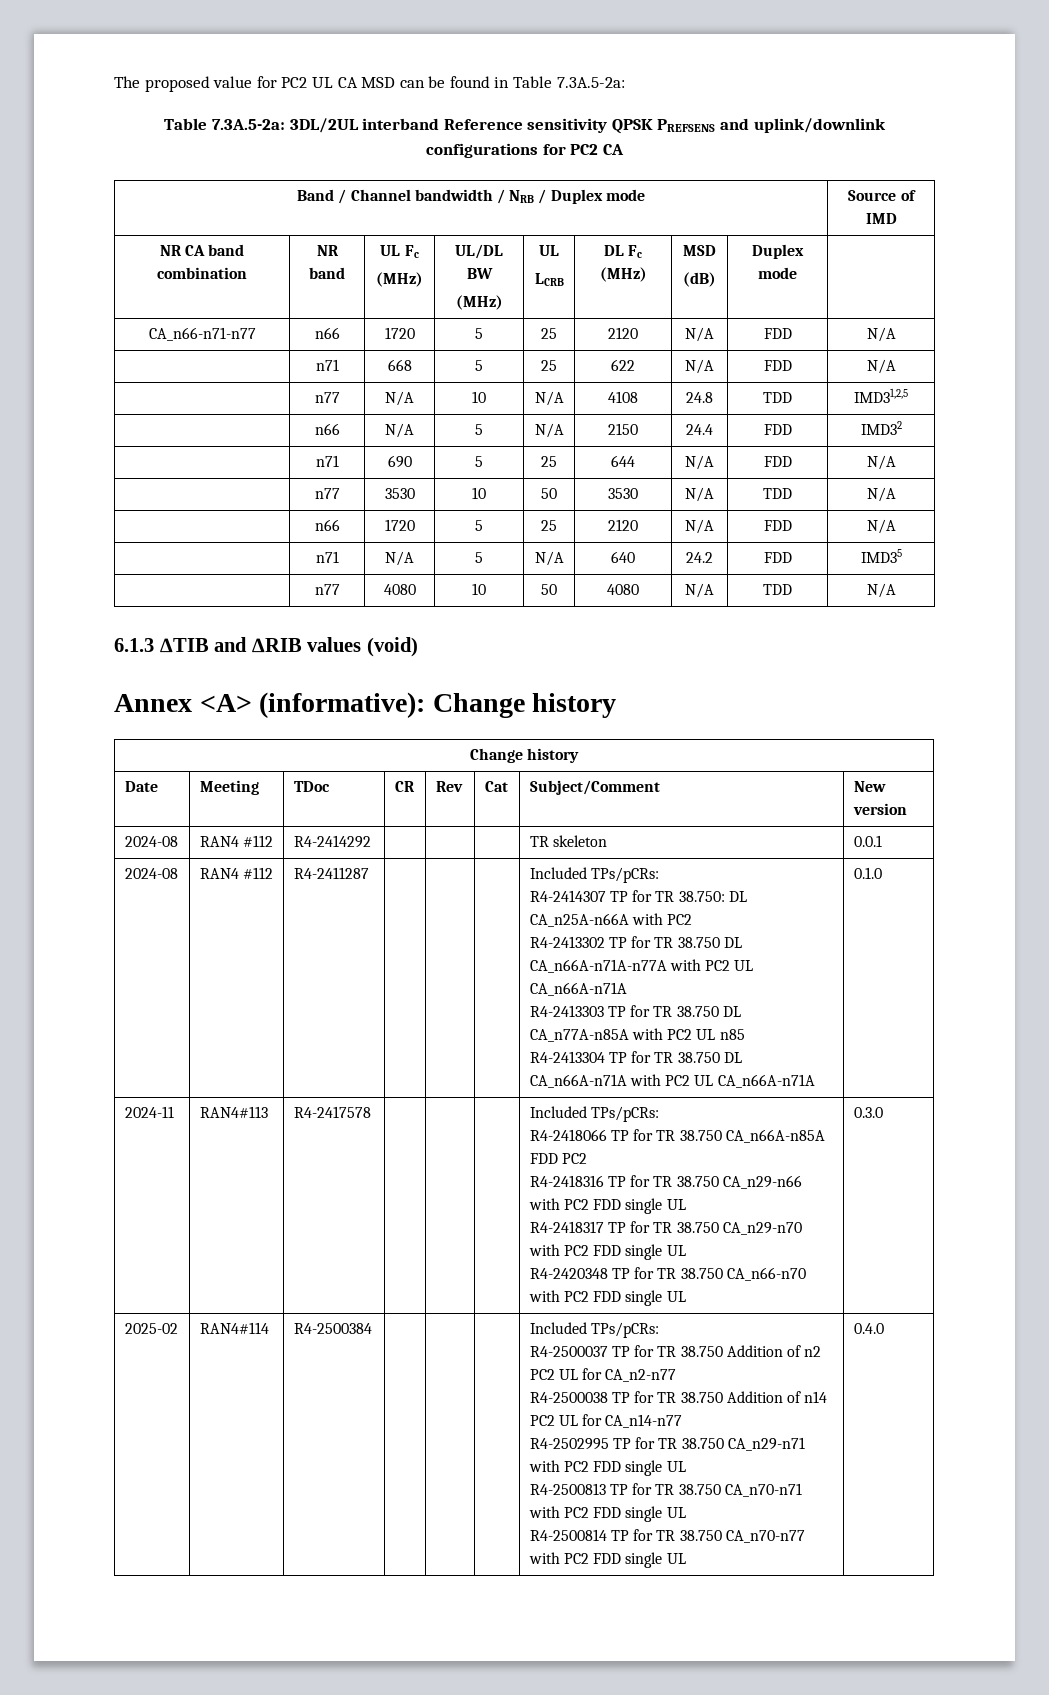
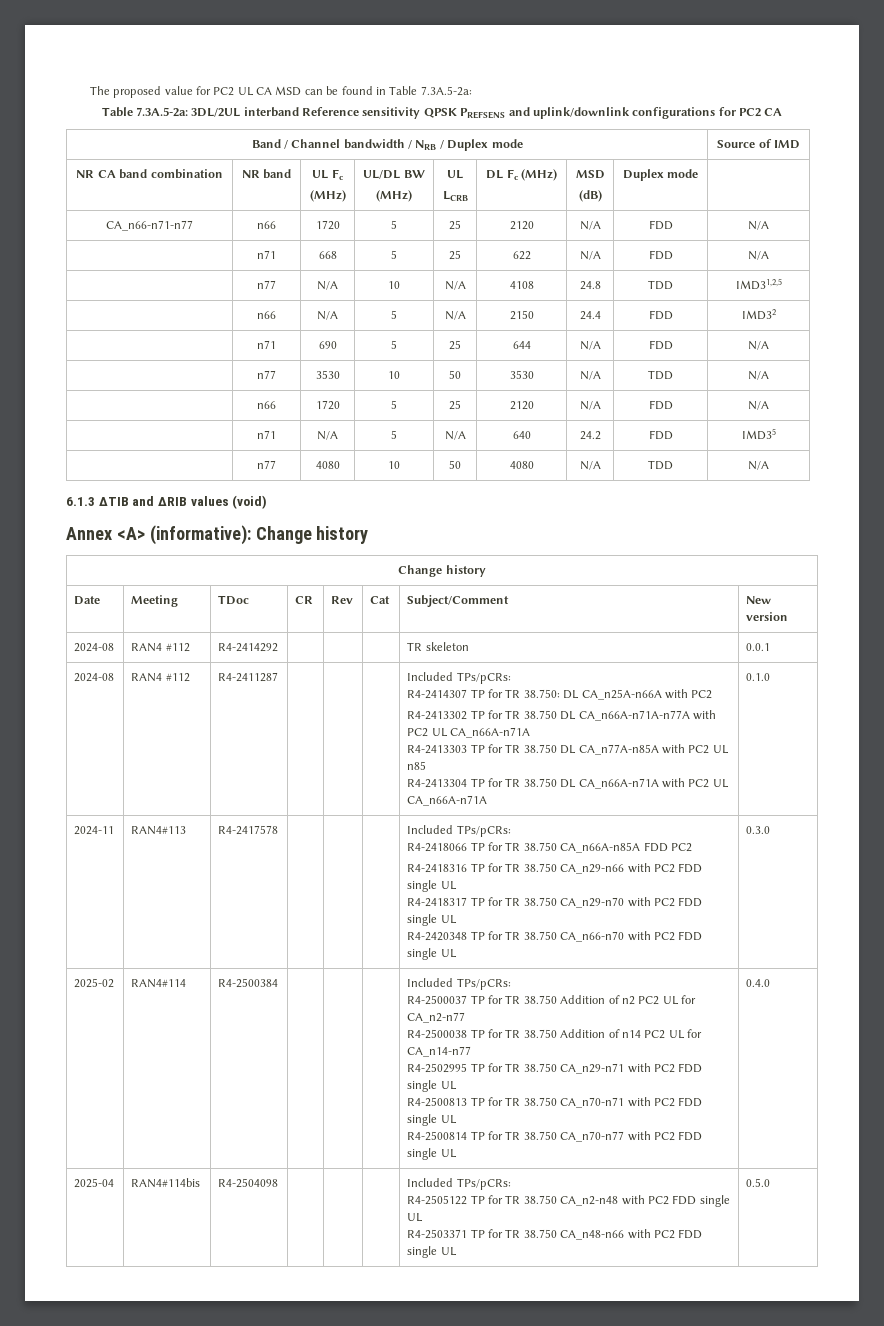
+ 2025-04 | RAN4#114bis | R4-2504098 | | | | Included TPs/pCRs:
+ R4-2505122 TP for TR 38.750 CA_n2-n48 with PC2 FDD single UL
+ R4-2503371 TP for TR 38.750 CA_n48-n66 with PC2 FDD single UL | 0.5.0

